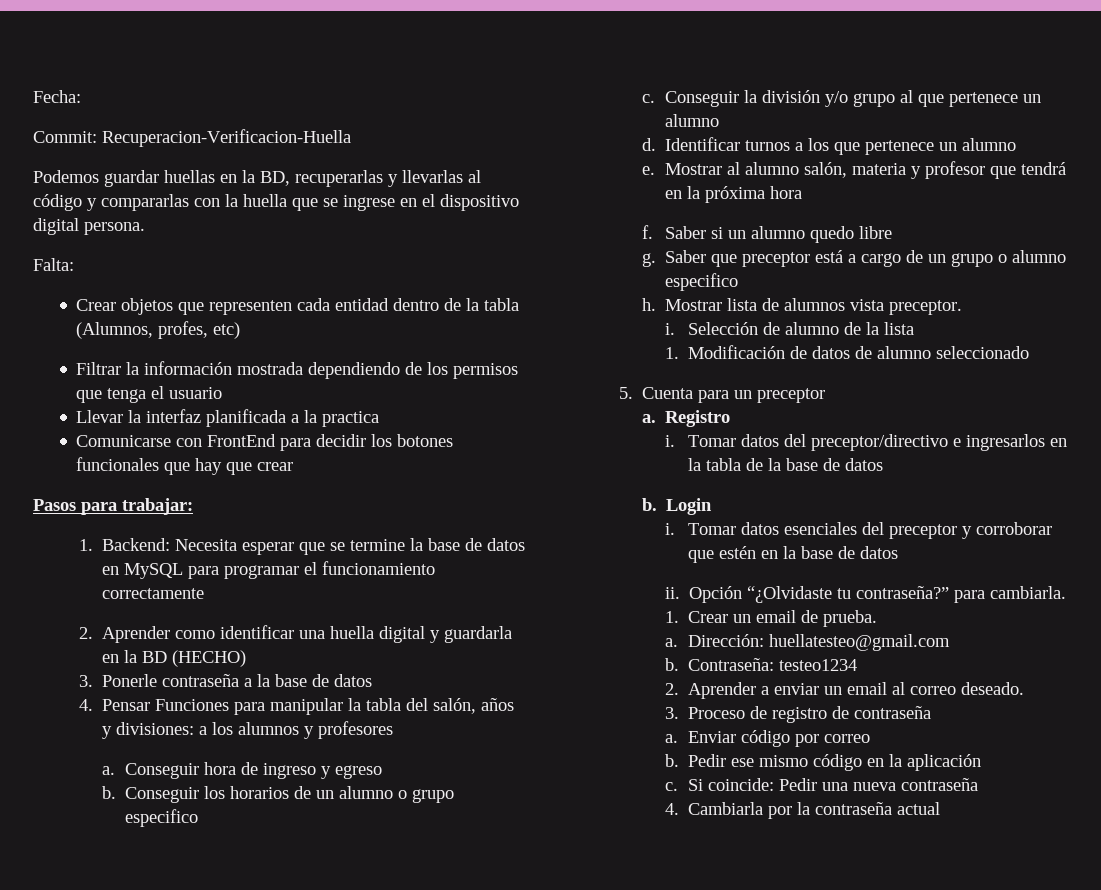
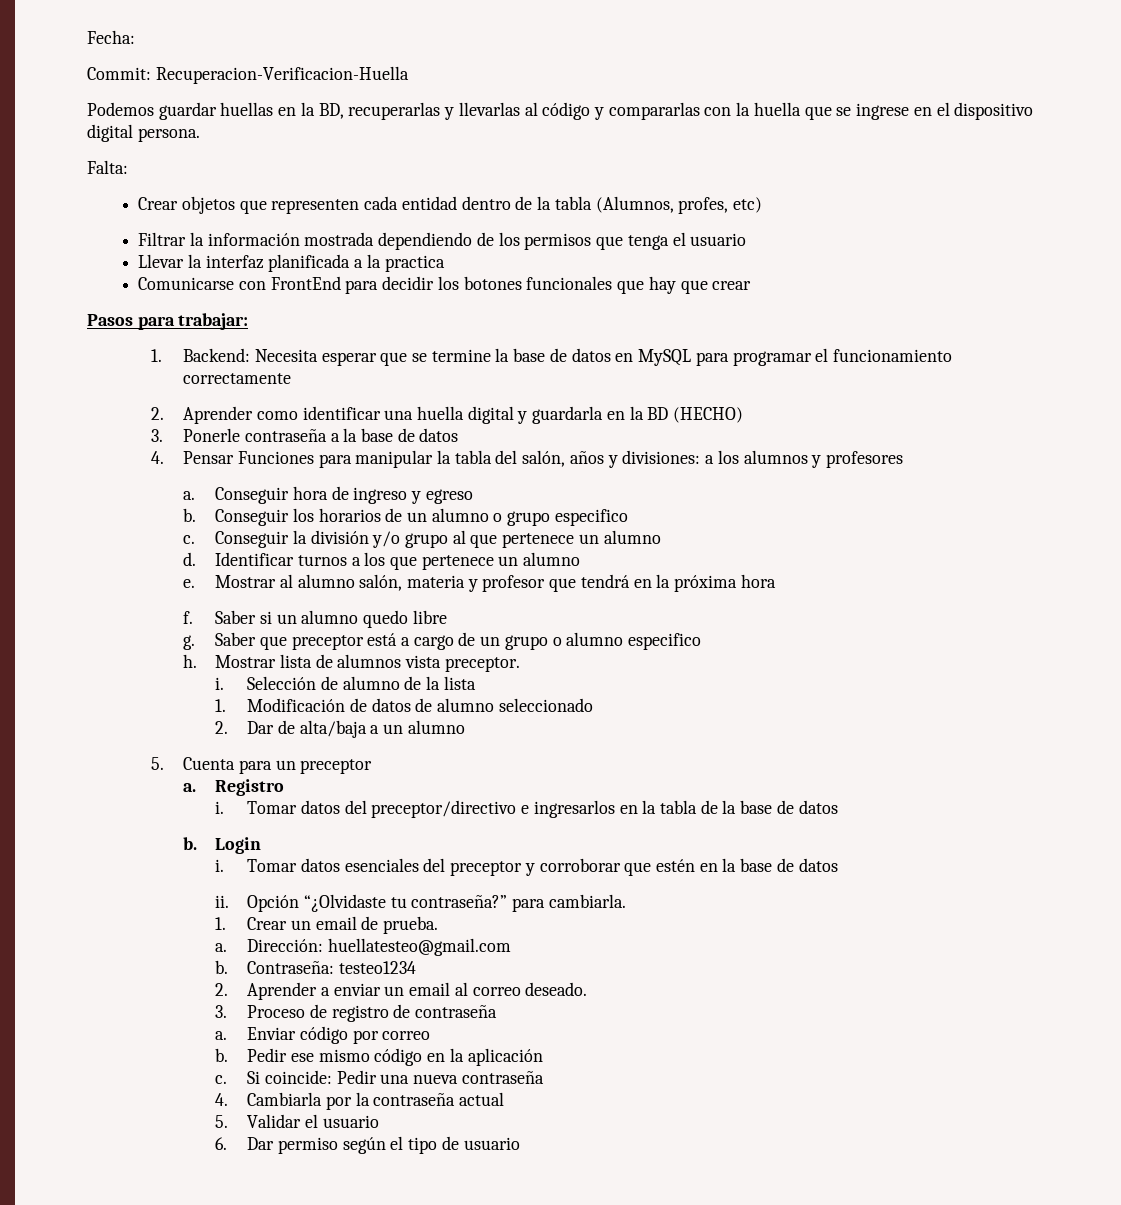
+ 2. Dar de alta/baja a un alumno
+ 5. Validar el usuario
+ 6. Dar permiso según el tipo de usuario

